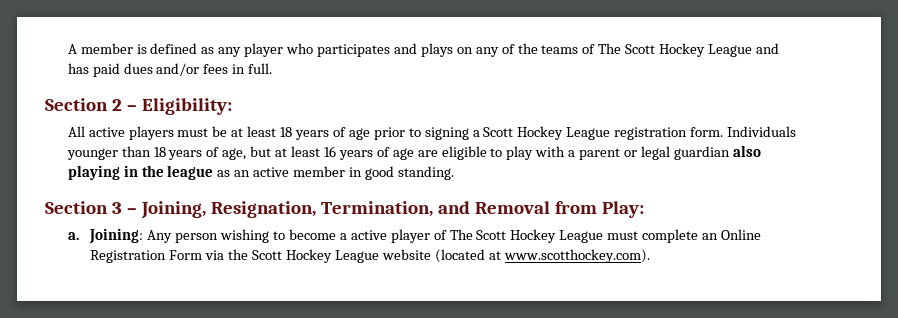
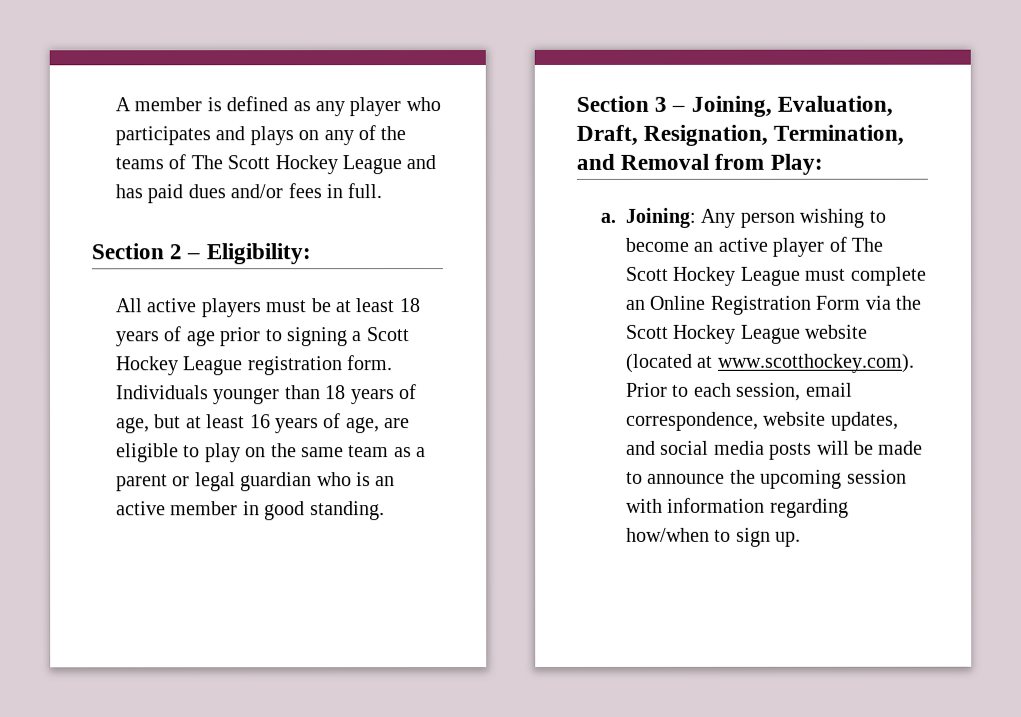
- Individuals younger than 18 years of age, but at least 16 years of age are eligible to play with a parent or legal guardian also playing in the league as an active member in good standing.
+ Individuals younger than 18 years of age, but at least 16 years of age, are eligible to play on the same team as a parent or legal guardian who is an active member in good standing.
- Section 3 – Joining, Resignation, Termination, and Removal from Play:
+ Section 3 – Joining, Evaluation, Draft, Resignation, Termination, and Removal from Play:
- Joining: Any person wishing to become a active player of The Scott Hockey League must complete an Online Registration Form via the Scott Hockey League website (located at www.scotthockey.com).
+ Joining: Any person wishing to become an active player of The Scott Hockey League must complete an Online Registration Form via the Scott Hockey League website (located at www.scotthockey.com). Prior to each session, email correspondence, website updates, and social media posts will be made to announce the upcoming session with information regarding how/when to sign up.

